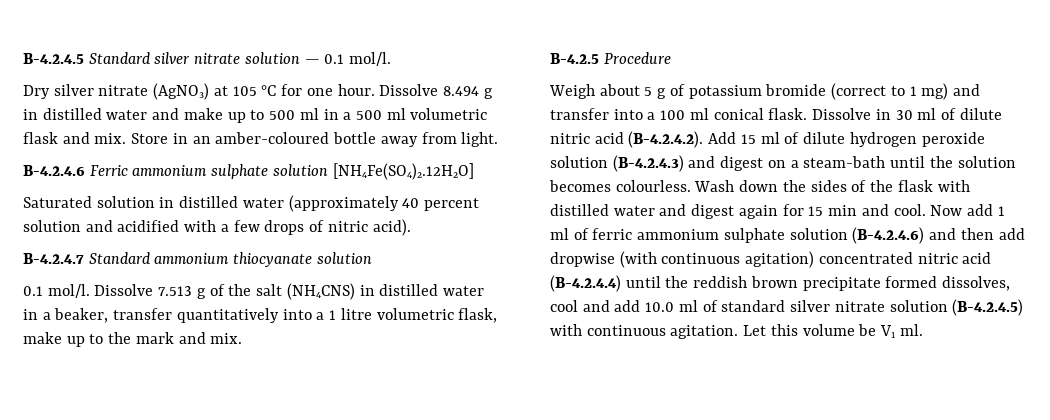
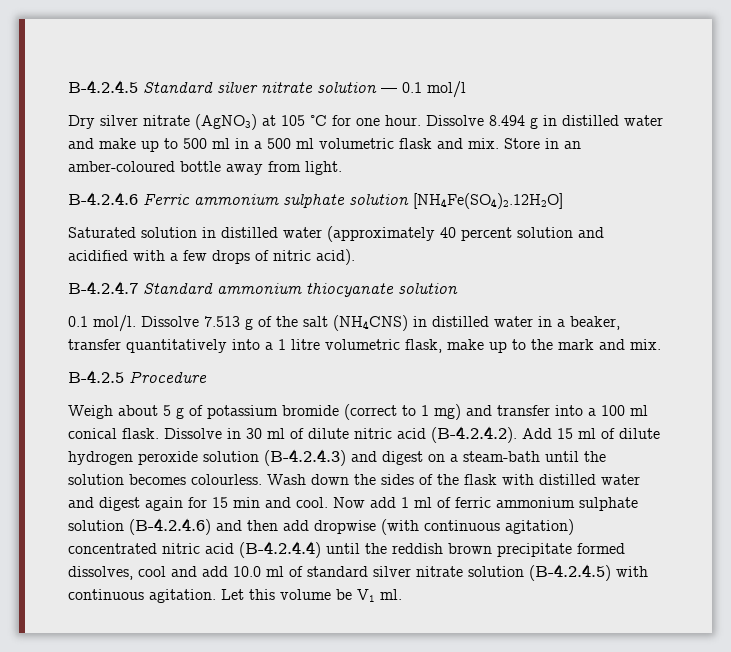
- B-4.2.4.5 Standard silver nitrate solution — 0.1 mol/l.
+ B-4.2.4.5 Standard silver nitrate solution — 0.1 mol/l

